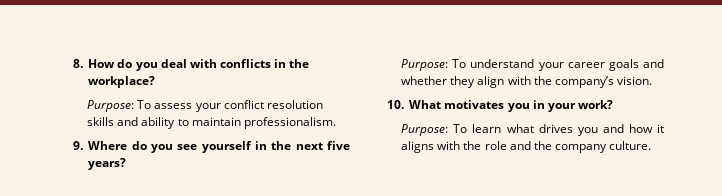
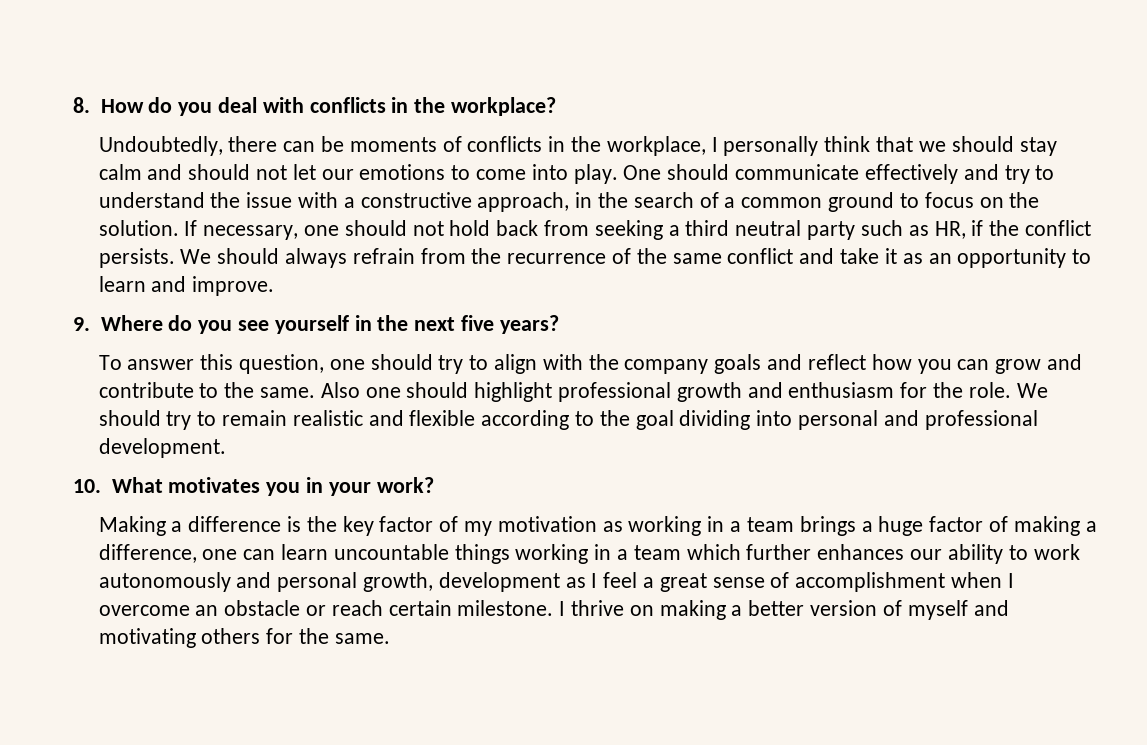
- Purpose: To assess your conflict resolution skills and ability to maintain professionalism.
+ Undoubtedly, there can be moments of conflicts in the workplace, I personally think that we should stay calm and should not let our emotions to come into play. One should communicate effectively and try to understand the issue with a constructive approach, in the search of a common ground to focus on the solution. If necessary, one should not hold back from seeking a third neutral party such as HR, if the conflict persists. We should always refrain from the recurrence of the same conflict and take it as an opportunity to learn and improve.
- Purpose: To understand your career goals and whether they align with the company’s vision.
+ To answer this question, one should try to align with the company goals and reflect how you can grow and contribute to the same. Also one should highlight professional growth and enthusiasm for the role. We should try to remain realistic and flexible according to the goal dividing into personal and professional development.
- Purpose: To learn what drives you and how it aligns with the role and the company culture.
+ Making a difference is the key factor of my motivation as working in a team brings a huge factor of making a difference, one can learn uncountable things working in a team which further enhances our ability to work autonomously and personal growth, development as I feel a great sense of accomplishment when I overcome an obstacle or reach certain milestone. I thrive on making a better version of myself and motivating others for the same.

